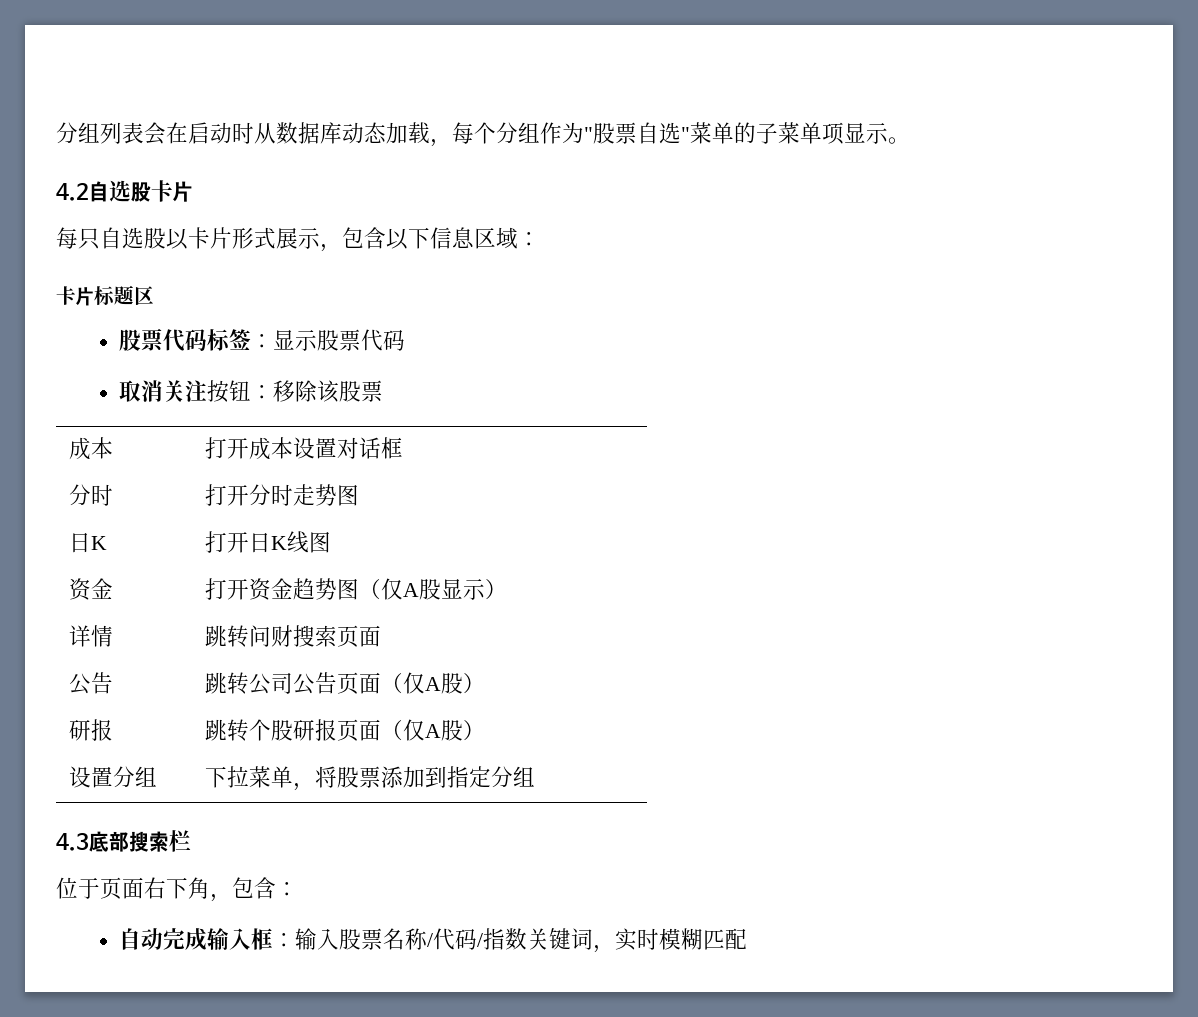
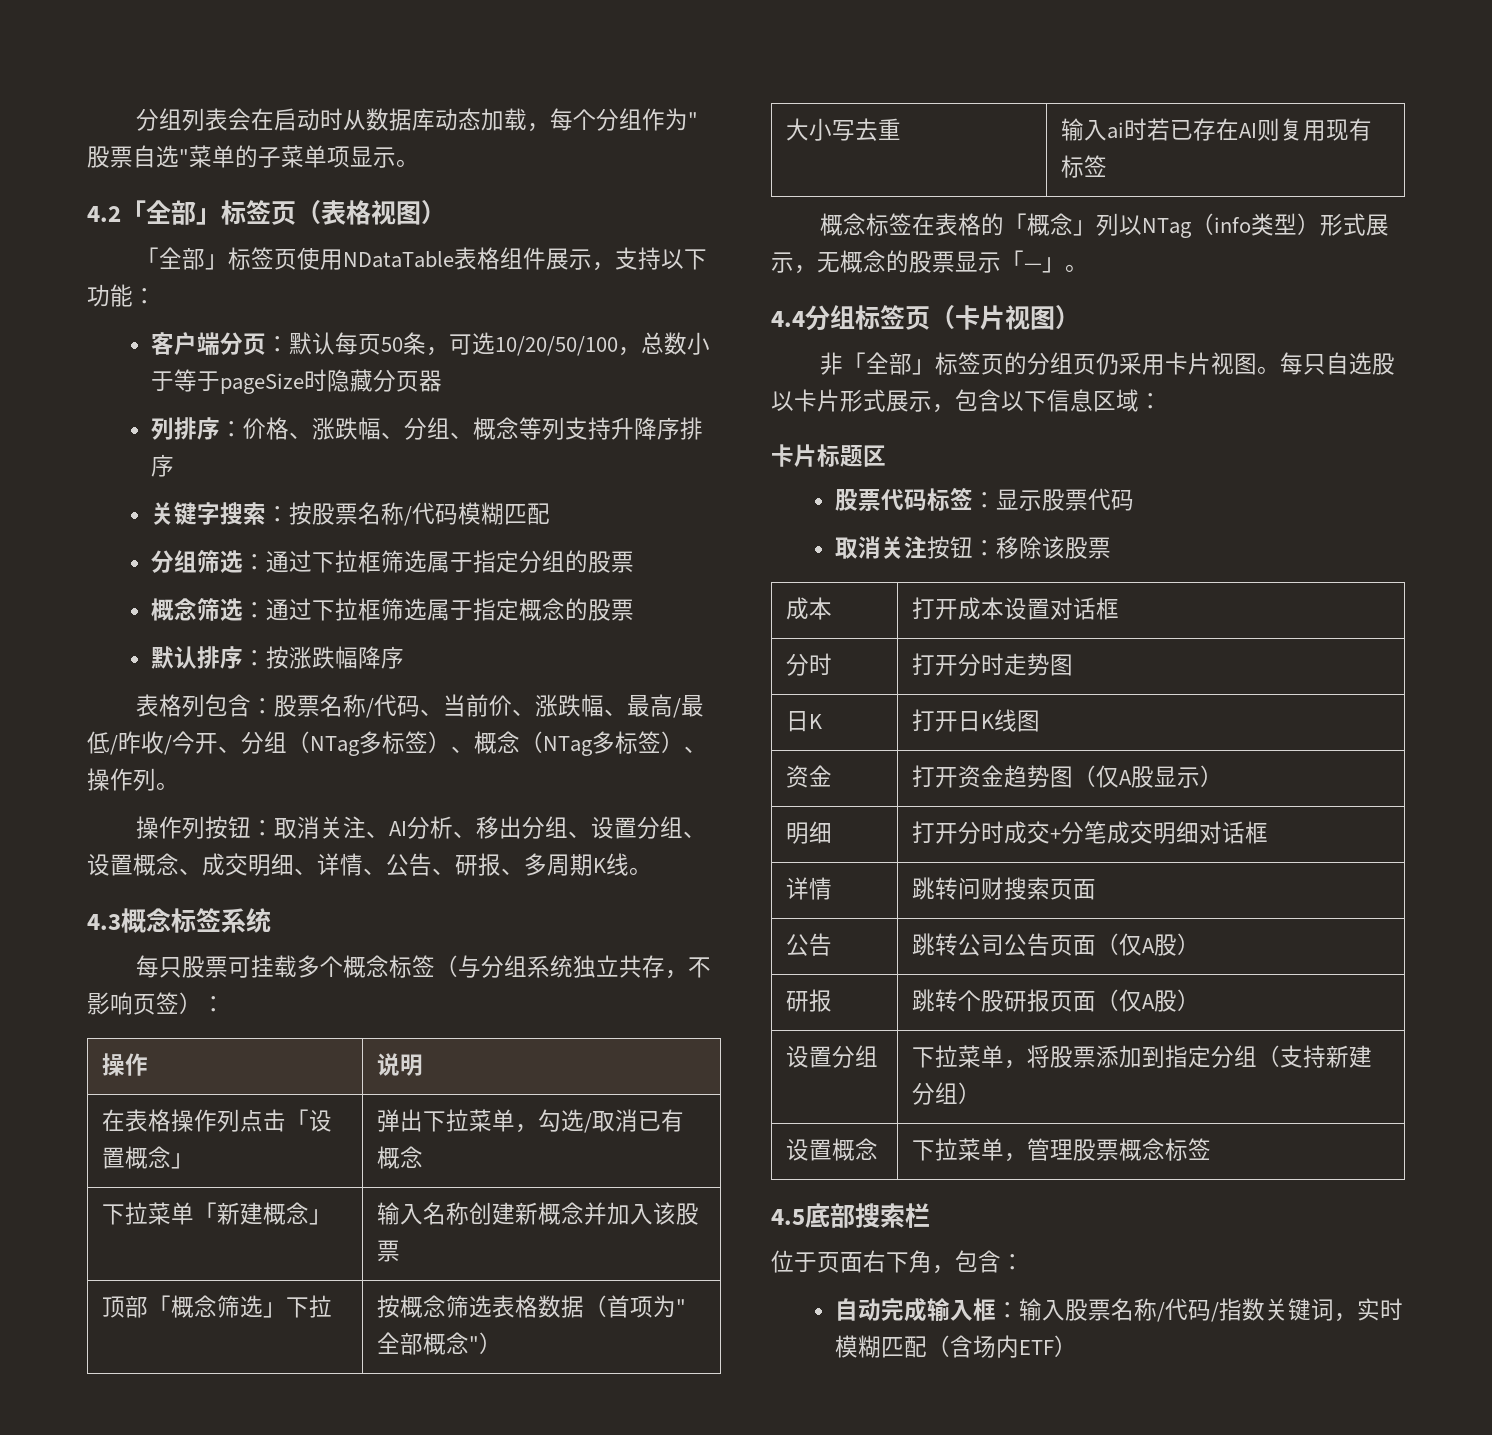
- 4.2自选股卡片
- 每只自选股以卡片形式展示，包含以下信息区域：
+ 4.2「全部」标签页（表格视图）
+ 「全部」标签页使用NDataTable表格组件展示，支持以下功能：
+ 客户端分页：默认每页50条，可选10/20/50/100，总数小于等于pageSize时隐藏分页器
+ 列排序：价格、涨跌幅、分组、概念等列支持升降序排序
+ 关键字搜索：按股票名称/代码模糊匹配
+ 分组筛选：通过下拉框筛选属于指定分组的股票
+ 概念筛选：通过下拉框筛选属于指定概念的股票
+ 默认排序：按涨跌幅降序
+ 表格列包含：股票名称/代码、当前价、涨跌幅、最高/最低/昨收/今开、分组（NTag多标签）、概念（NTag多标签）、操作列。
+ 操作列按钮：取消关注、AI分析、移出分组、设置分组、设置概念、成交明细、详情、公告、研报、多周期K线。
+ 4.3概念标签系统
+ 每只股票可挂载多个概念标签（与分组系统独立共存，不影响页签）：
+ 操作 | 说明
+ 在表格操作列点击「设置概念」 | 弹出下拉菜单，勾选/取消已有概念
+ 下拉菜单「新建概念」 | 输入名称创建新概念并加入该股票
+ 顶部「概念筛选」下拉 | 按概念筛选表格数据（首项为"全部概念"）
+ 大小写去重 | 输入ai时若已存在AI则复用现有标签
+ 概念标签在表格的「概念」列以NTag（info类型）形式展示，无概念的股票显示「—」。
+ 4.4分组标签页（卡片视图）
+ 非「全部」标签页的分组页仍采用卡片视图。每只自选股以卡片形式展示，包含以下信息区域：
+ 明细 | 打开分时成交+分笔成交明细对话框
- 设置分组 | 下拉菜单，将股票添加到指定分组
- 4.3底部搜索栏
+ 设置分组 | 下拉菜单，将股票添加到指定分组（支持新建分组）
+ 设置概念 | 下拉菜单，管理股票概念标签
+ 4.5底部搜索栏
- 自动完成输入框：输入股票名称/代码/指数关键词，实时模糊匹配
+ 自动完成输入框：输入股票名称/代码/指数关键词，实时模糊匹配（含场内ETF）

